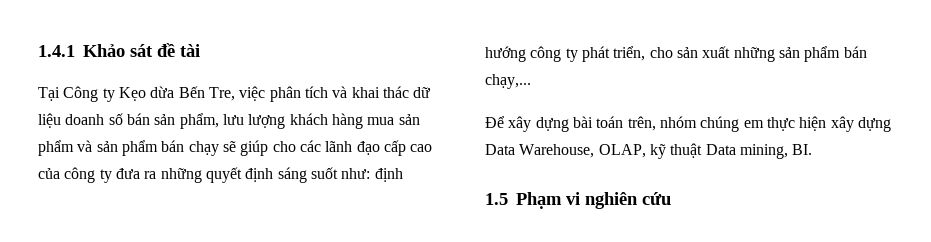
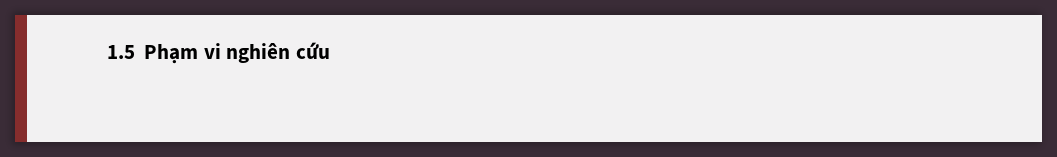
- 1.4.1 Khảo sát đề tài
- Tại Công ty Kẹo dừa Bến Tre, việc phân tích và khai thác dữ liệu doanh số bán sản phẩm, lưu lượng khách hàng mua sản phẩm và sản phẩm bán chạy sẽ giúp cho các lãnh đạo cấp cao của công ty đưa ra những quyết định sáng suốt như: định hướng công ty phát triển, cho sản xuất những sản phẩm bán chạy,...
- Để xây dựng bài toán trên, nhóm chúng em thực hiện xây dựng Data Warehouse, OLAP, kỹ thuật Data mining, BI.

